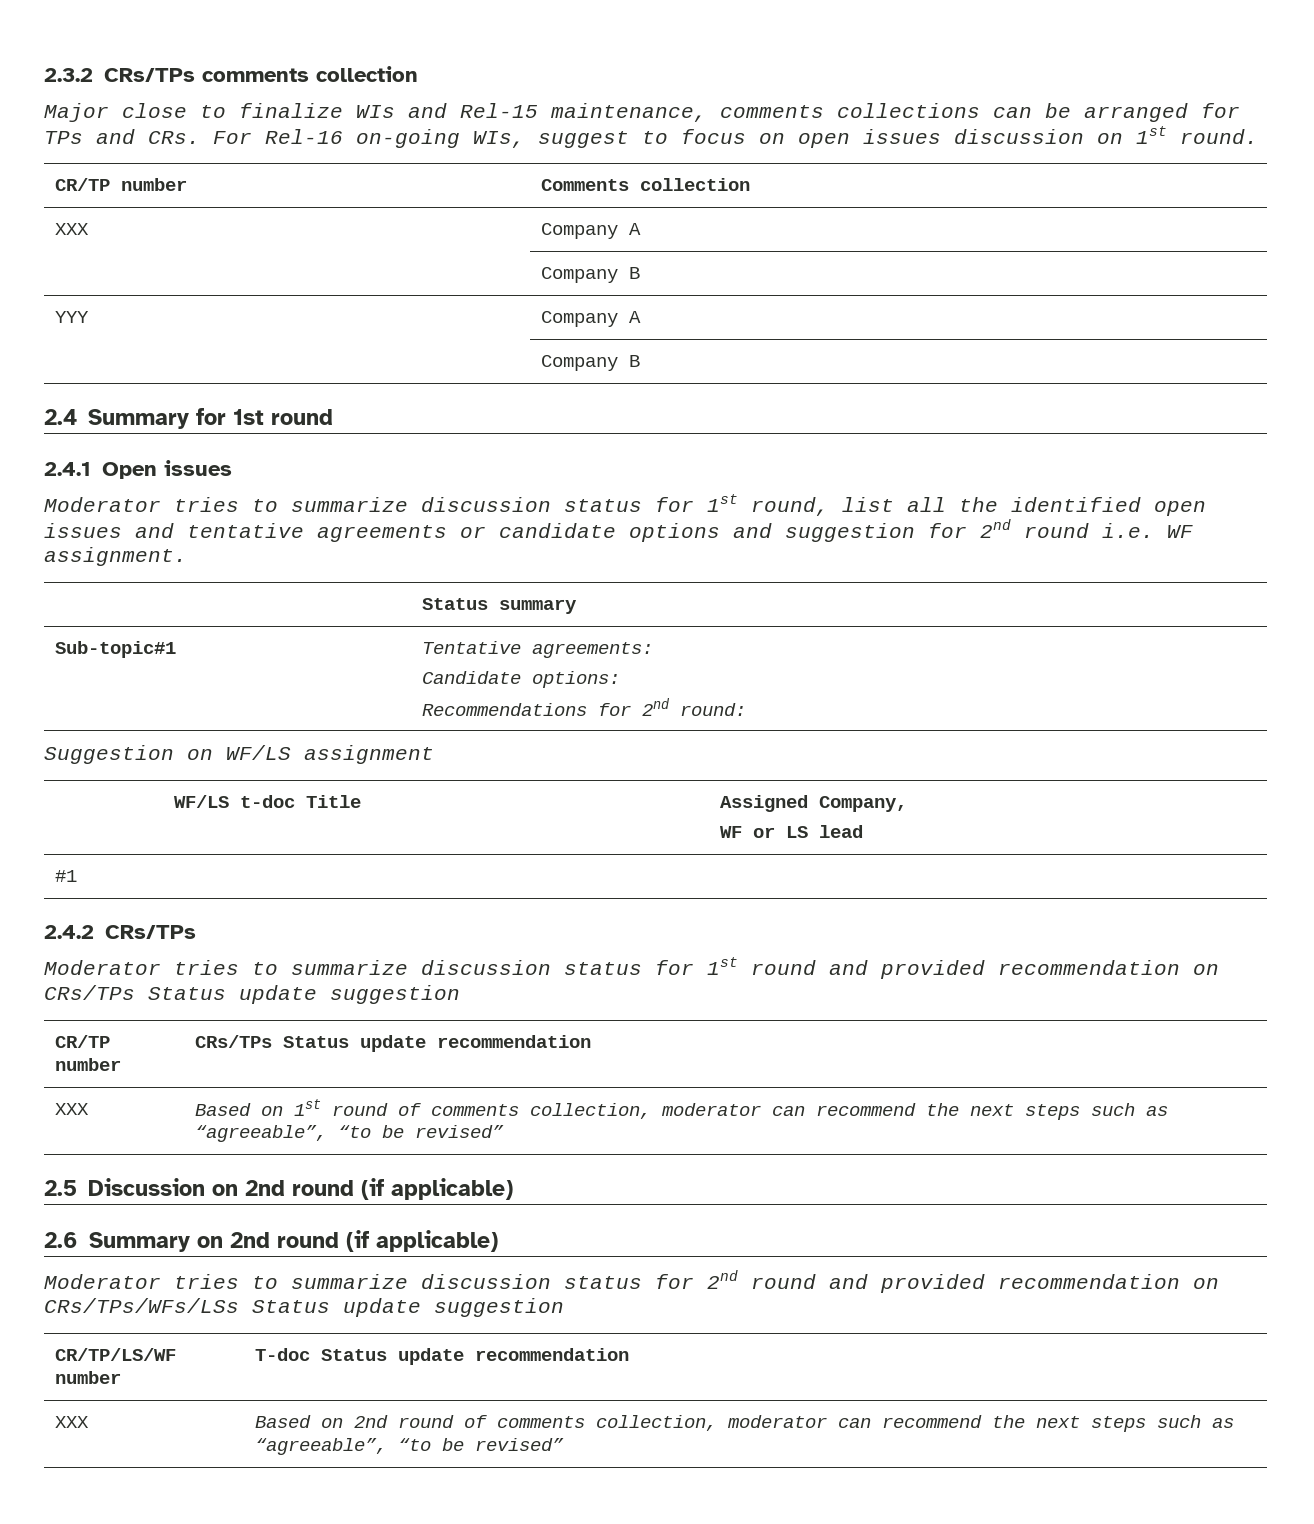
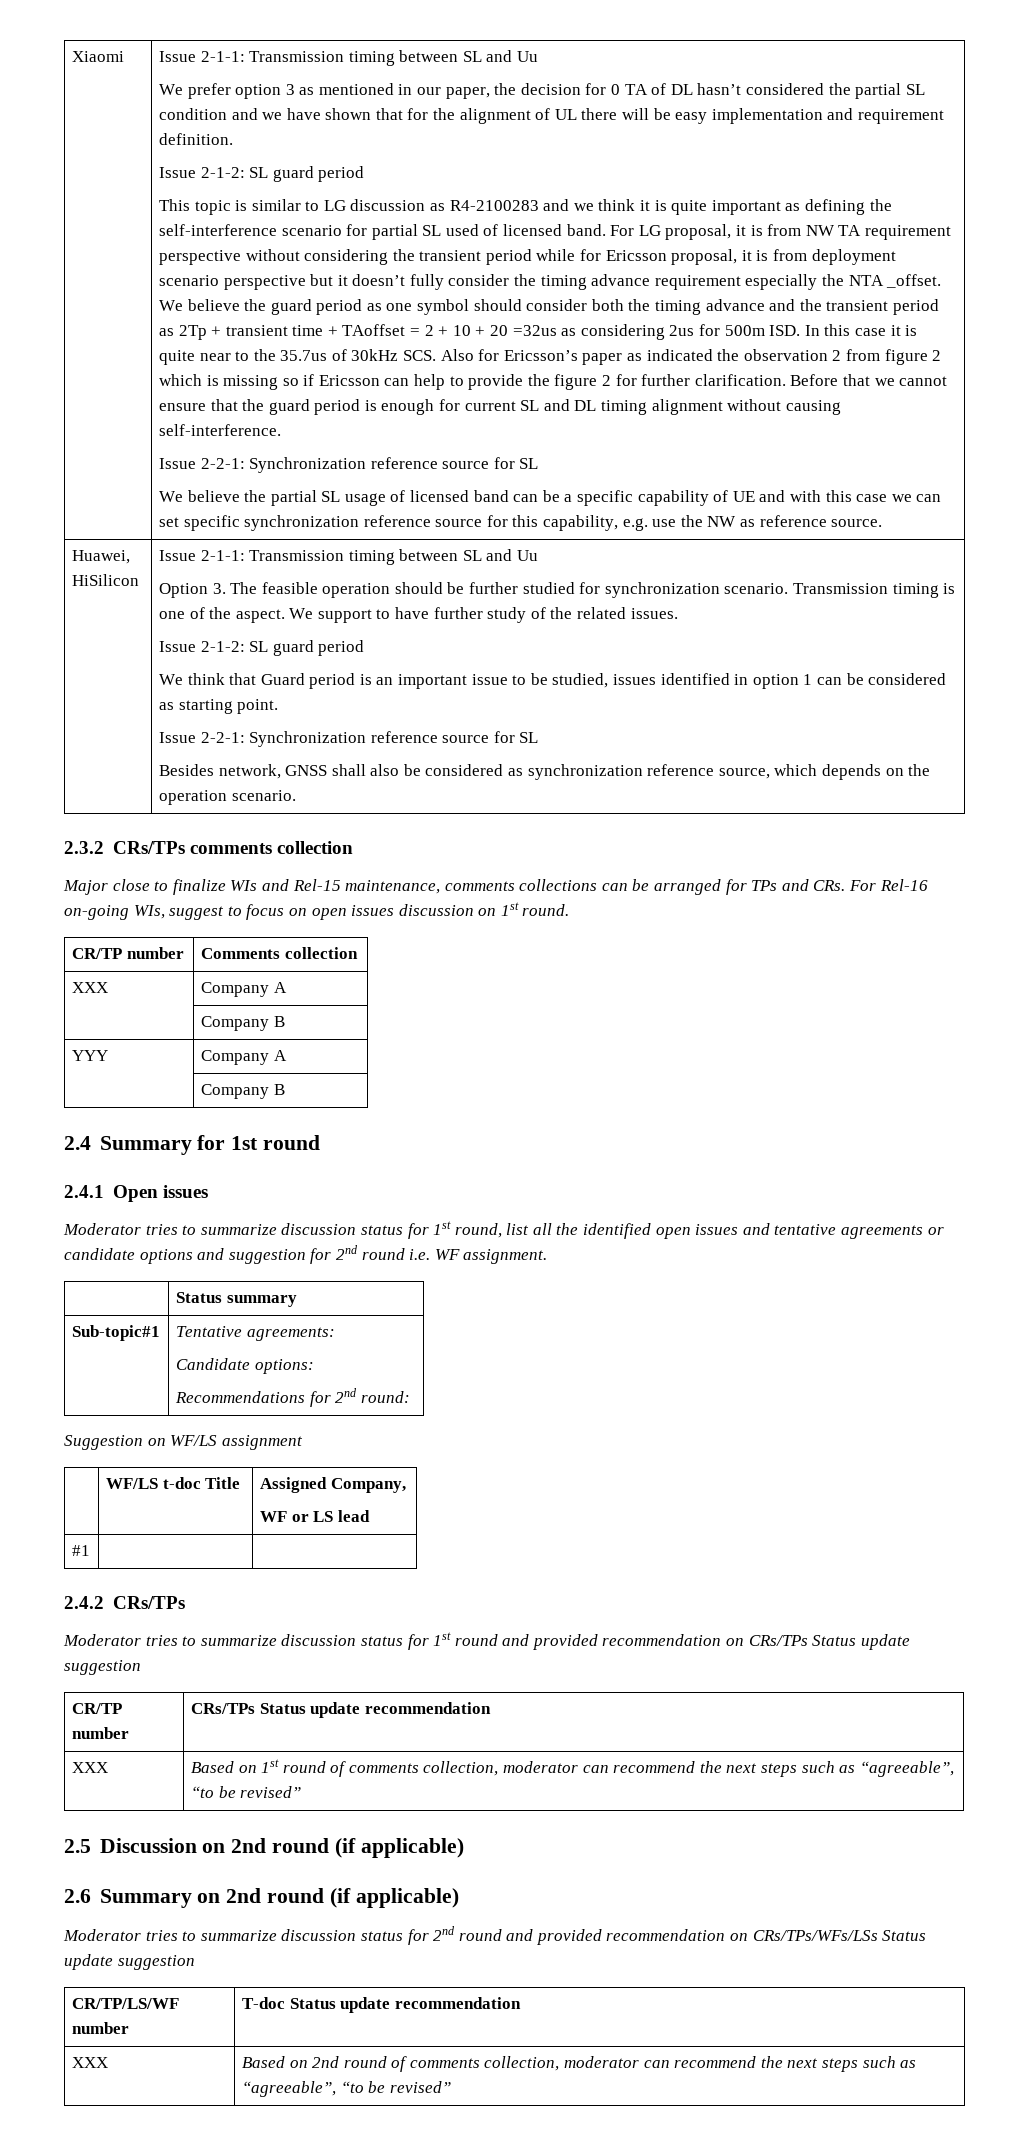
+ Xiaomi | Issue 2-1-1: Transmission timing between SL and Uu
+ We prefer option 3 as mentioned in our paper, the decision for 0 TA of DL hasn’t considered the partial SL condition and we have shown that for the alignment of UL there will be easy implementation and requirement definition.
+ Issue 2-1-2: SL guard period
+ This topic is similar to LG discussion as R4-2100283 and we think it is quite important as defining the self-interference scenario for partial SL used of licensed band. For LG proposal, it is from NW TA requirement perspective without considering the transient period while for Ericsson proposal, it is from deployment scenario perspective but it doesn’t fully consider the timing advance requirement especially the NTA _offset. We believe the guard period as one symbol should consider both the timing advance and the transient period as 2Tp + transient time + TAoffset = 2 + 10 + 20 =32us as considering 2us for 500m ISD. In this case it is quite near to the 35.7us of 30kHz SCS. Also for Ericsson’s paper as indicated the observation 2 from figure 2 which is missing so if Ericsson can help to provide the figure 2 for further clarification. Before that we cannot ensure that the guard period is enough for current SL and DL timing alignment without causing self-interference.
+ Issue 2-2-1: Synchronization reference source for SL
+ We believe the partial SL usage of licensed band can be a specific capability of UE and with this case we can set specific synchronization reference source for this capability, e.g. use the NW as reference source.
+ Huawei, HiSilicon | Issue 2-1-1: Transmission timing between SL and Uu
+ Option 3. The feasible operation should be further studied for synchronization scenario. Transmission timing is one of the aspect. We support to have further study of the related issues.
+ Issue 2-1-2: SL guard period
+ We think that Guard period is an important issue to be studied, issues identified in option 1 can be considered as starting point.
+ Issue 2-2-1: Synchronization reference source for SL
+ Besides network, GNSS shall also be considered as synchronization reference source, which depends on the operation scenario.

